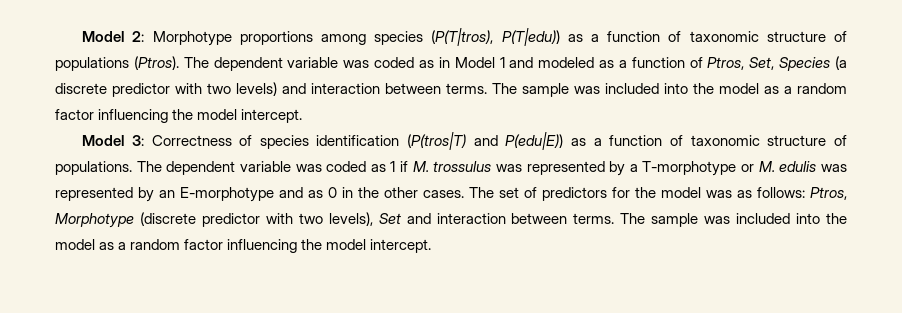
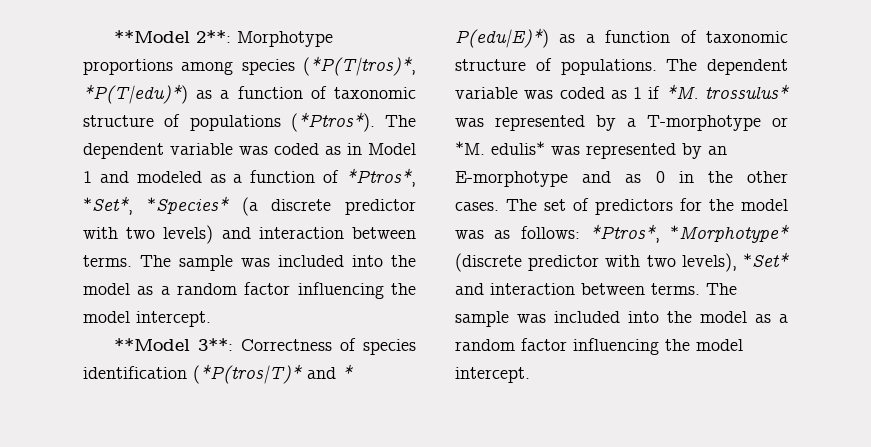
- Model 2: Morphotype proportions among species (P(T|tros), P(T|edu)) as a function of taxonomic structure of populations (Ptros).
+ **Model 2**: Morphotype proportions among species (*P(T|tros)*, *P(T|edu)*) as a function of taxonomic structure of populations (*Ptros*).
- The dependent variable was coded as in Model 1 and modeled as a function of Ptros, Set, Species (a discrete predictor with two levels) and interaction between terms.
+ The dependent variable was coded as in Model 1 and modeled as a function of *Ptros*, *Set*, *Species* (a discrete predictor with two levels) and interaction between terms.
- Model 3: Correctness of species identification (P(tros|T) and P(edu|E)) as a function of taxonomic structure of populations.
+ **Model 3**: Correctness of species identification (*P(tros|T)* and * P(edu|E)*) as a function of taxonomic structure of populations.
- The dependent variable was coded as 1 if M. trossulus was represented by a T-morphotype or M. edulis was represented by an E-morphotype and as 0 in the other cases.
+ The dependent variable was coded as 1 if *M. trossulus* was represented by a T-morphotype or *M. edulis* was represented by an E-morphotype and as 0 in the other cases.
- The set of predictors for the model was as follows: Ptros, Morphotype (discrete predictor with two levels), Set and interaction between terms.
+ The set of predictors for the model was as follows: *Ptros*, *Morphotype* (discrete predictor with two levels), *Set* and interaction between terms.

